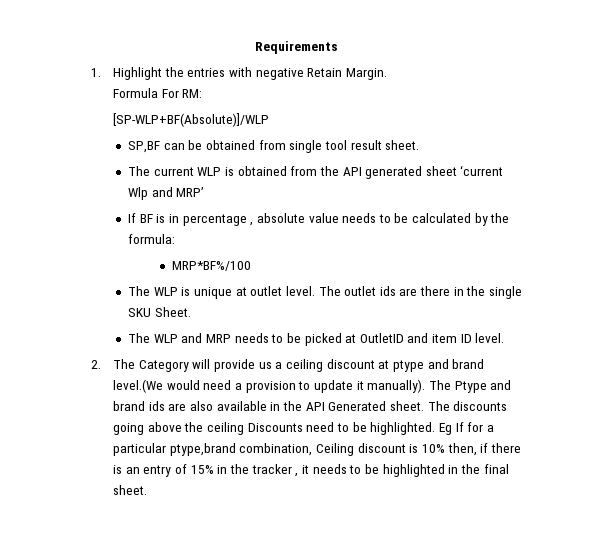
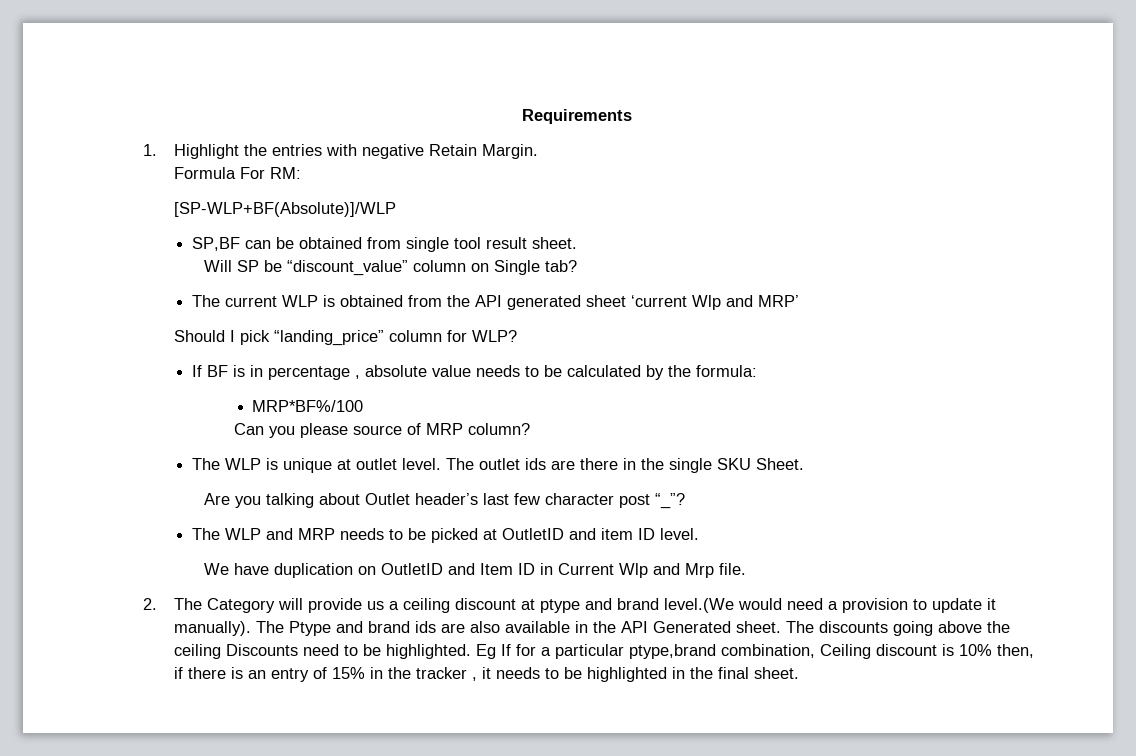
+ Will SP be “discount_value” column on Single tab?
+ Should I pick “landing_price” column for WLP?
+ Can you please source of MRP column?
+ Are you talking about Outlet header’s last few character post “_”?
+ We have duplication on OutletID and Item ID in Current Wlp and Mrp file.

